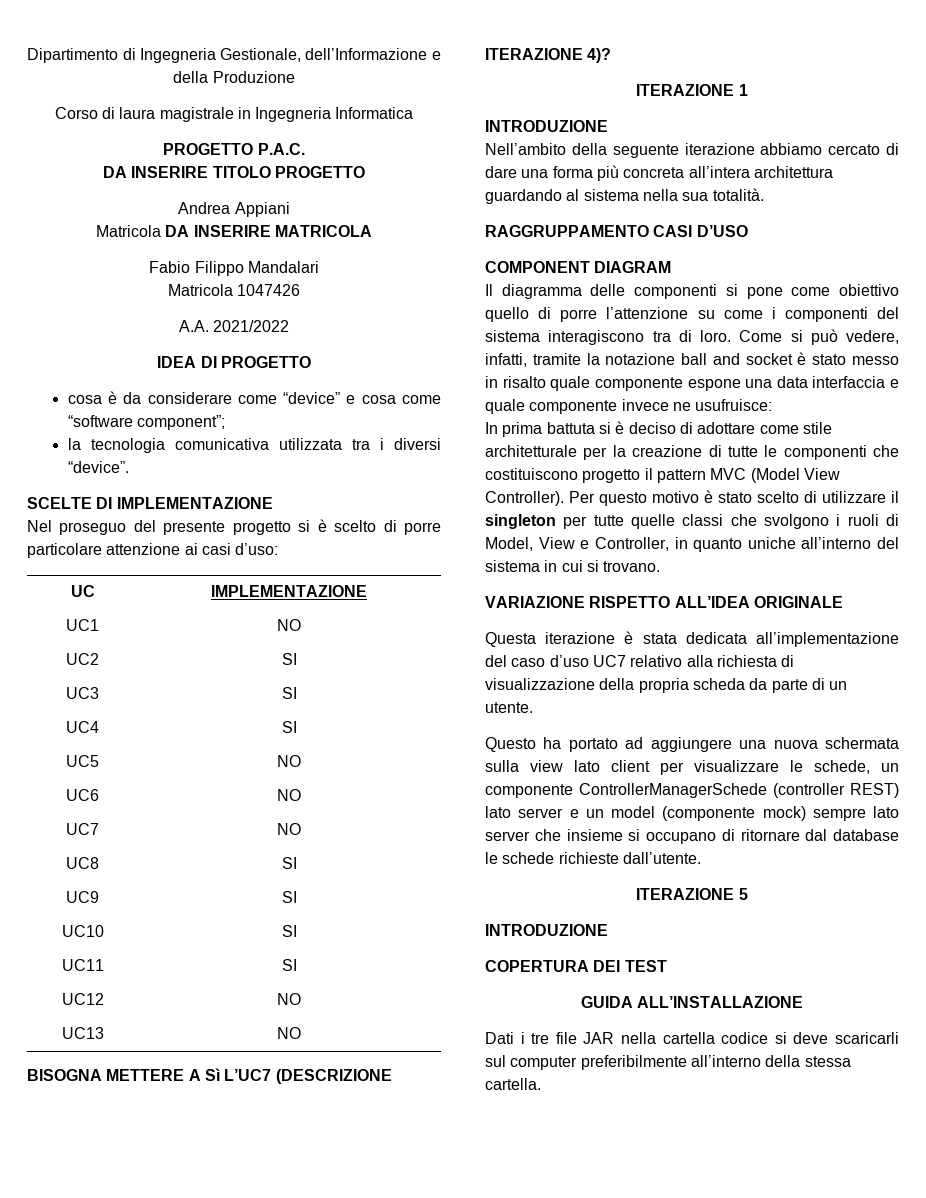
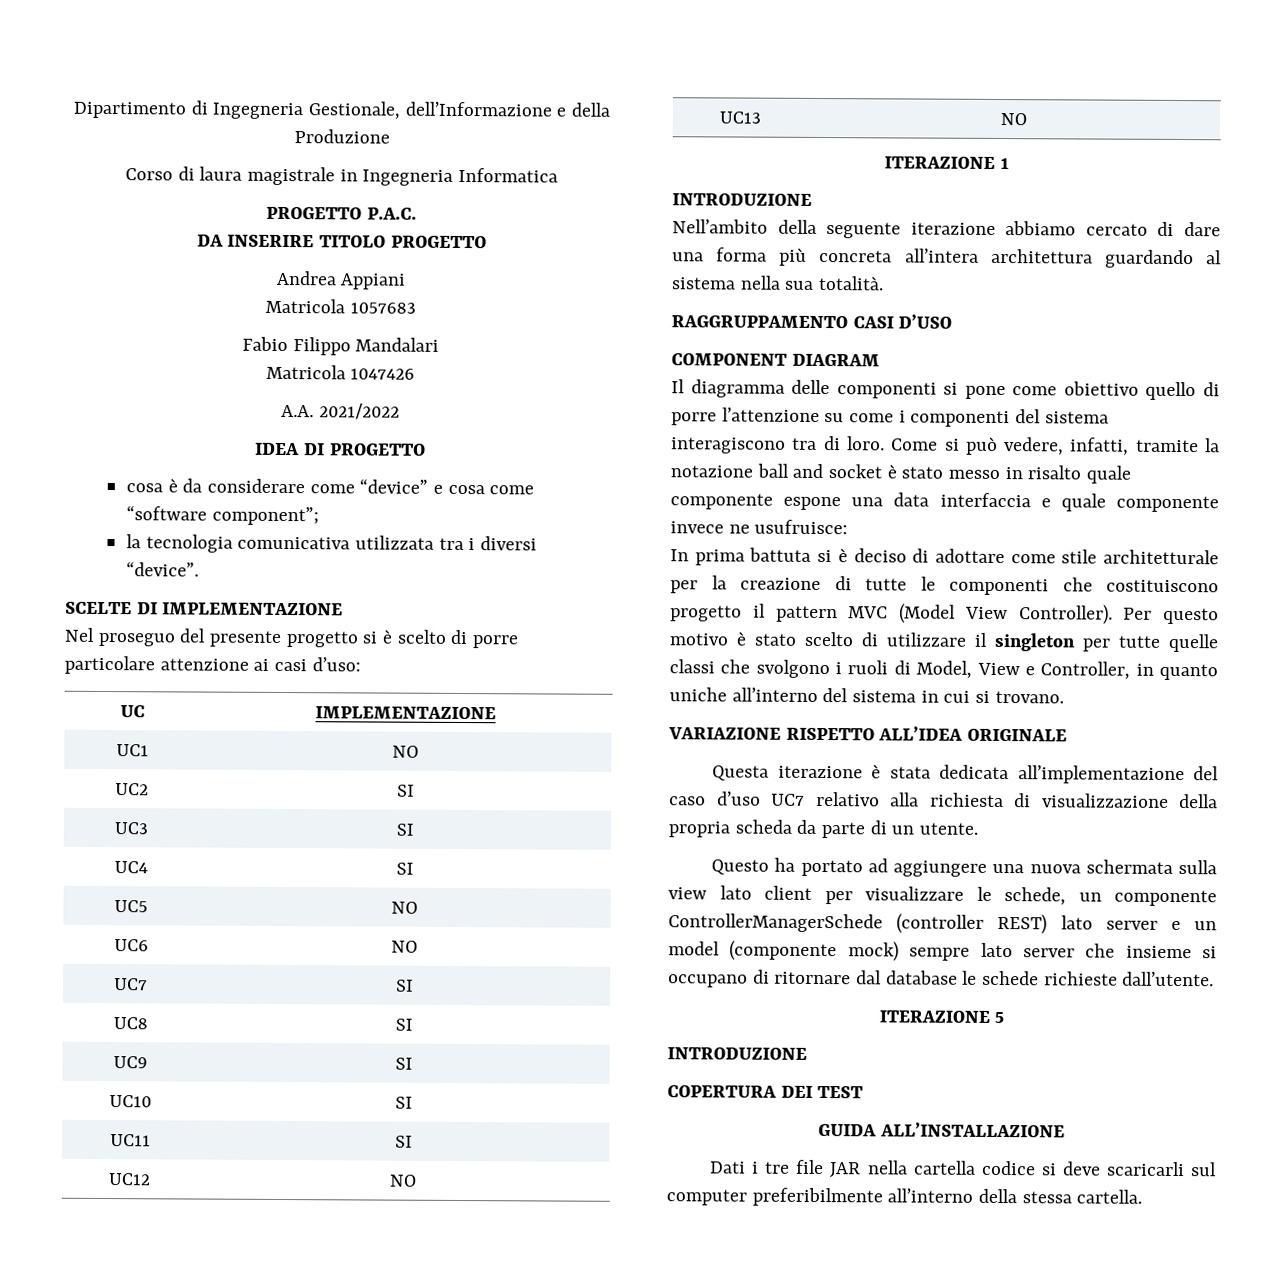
- Matricola DA INSERIRE MATRICOLA
+ Matricola 1057683
- UC7 | NO
+ UC7 | SI
- BISOGNA METTERE A Sì L’UC7 (DESCRIZIONE ITERAZIONE 4)?

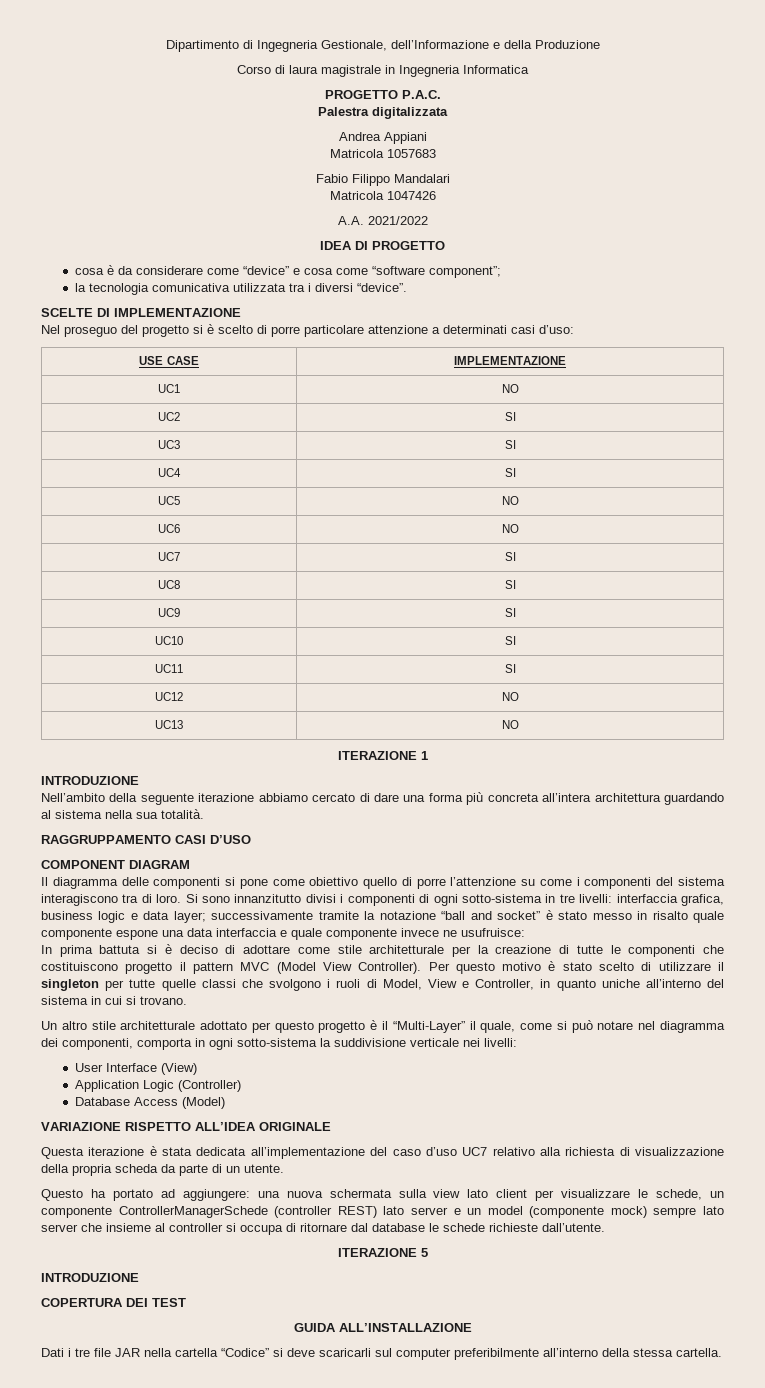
- DA INSERIRE TITOLO PROGETTO
+ Palestra digitalizzata
- Nel proseguo del presente progetto si è scelto di porre particolare attenzione ai casi d’uso:
+ Nel proseguo del progetto si è scelto di porre particolare attenzione a determinati casi d’uso:
- UC | IMPLEMENTAZIONE
+ USE CASE | IMPLEMENTAZIONE
- Come si può vedere, infatti, tramite la notazione ball and socket è stato messo in risalto quale componente espone una data interfaccia e quale componente invece ne usufruisce:
+ Si sono innanzitutto divisi i componenti di ogni sotto-sistema in tre livelli: interfaccia grafica, business logic e data layer; successivamente tramite la notazione “ball and socket” è stato messo in risalto quale componente espone una data interfaccia e quale componente invece ne usufruisce:
+ Un altro stile architetturale adottato per questo progetto è il “Multi-Layer” il quale, come si può notare nel diagramma dei componenti, comporta in ogni sotto-sistema la suddivisione verticale nei livelli:
+ User Interface (View)
+ Application Logic (Controller)
+ Database Access (Model)
- Questo ha portato ad aggiungere una nuova schermata sulla view lato client per visualizzare le schede, un componente ControllerManagerSchede (controller REST) lato server e un model (componente mock) sempre lato server che insieme si occupano di ritornare dal database le schede richieste dall’utente.
+ Questo ha portato ad aggiungere: una nuova schermata sulla view lato client per visualizzare le schede, un componente ControllerManagerSchede (controller REST) lato server e un model (componente mock) sempre lato server che insieme al controller si occupa di ritornare dal database le schede richieste dall’utente.
- Dati i tre file JAR nella cartella codice si deve scaricarli sul computer preferibilmente all’interno della stessa cartella.
+ Dati i tre file JAR nella cartella “Codice” si deve scaricarli sul computer preferibilmente all’interno della stessa cartella.

